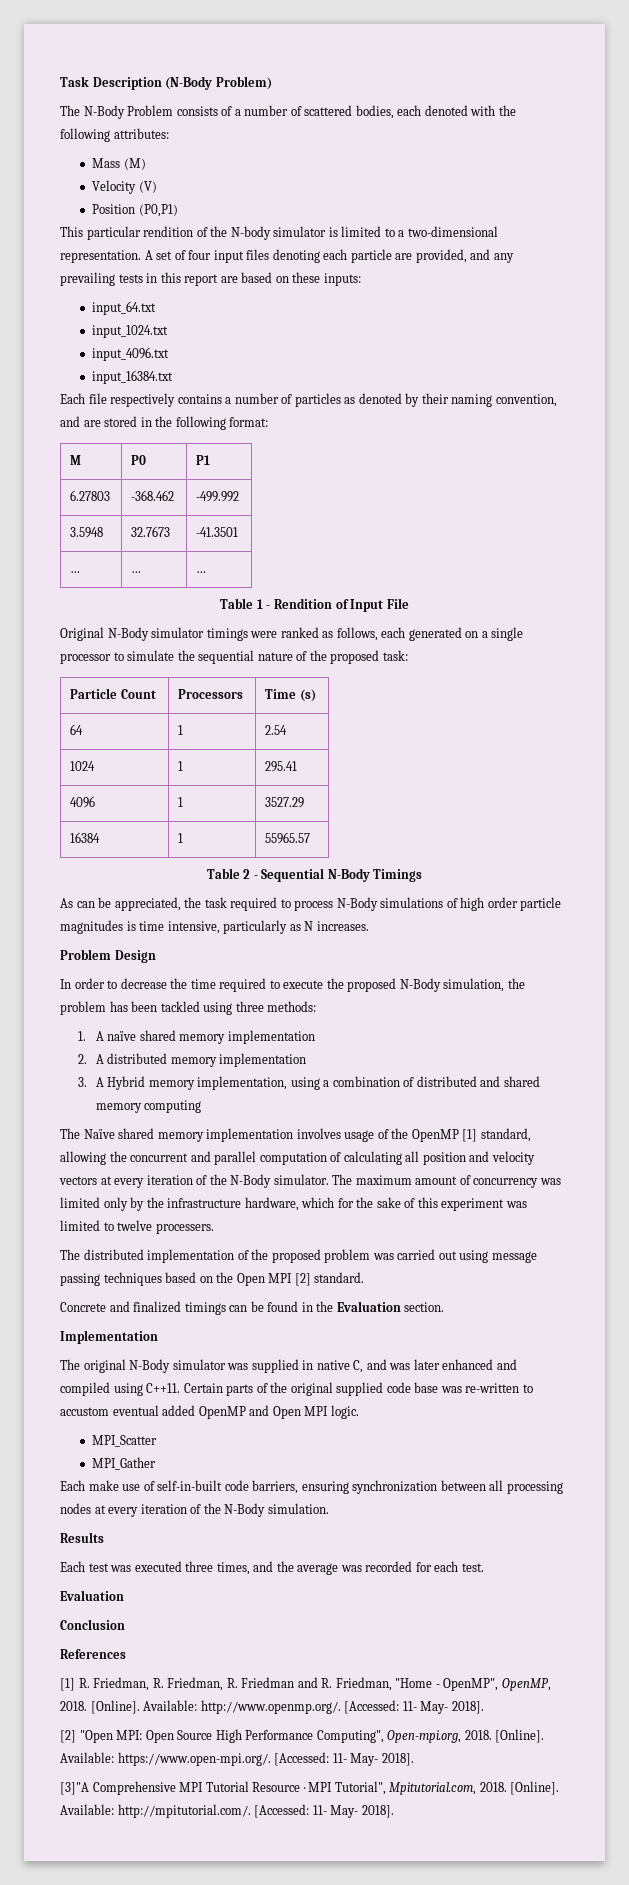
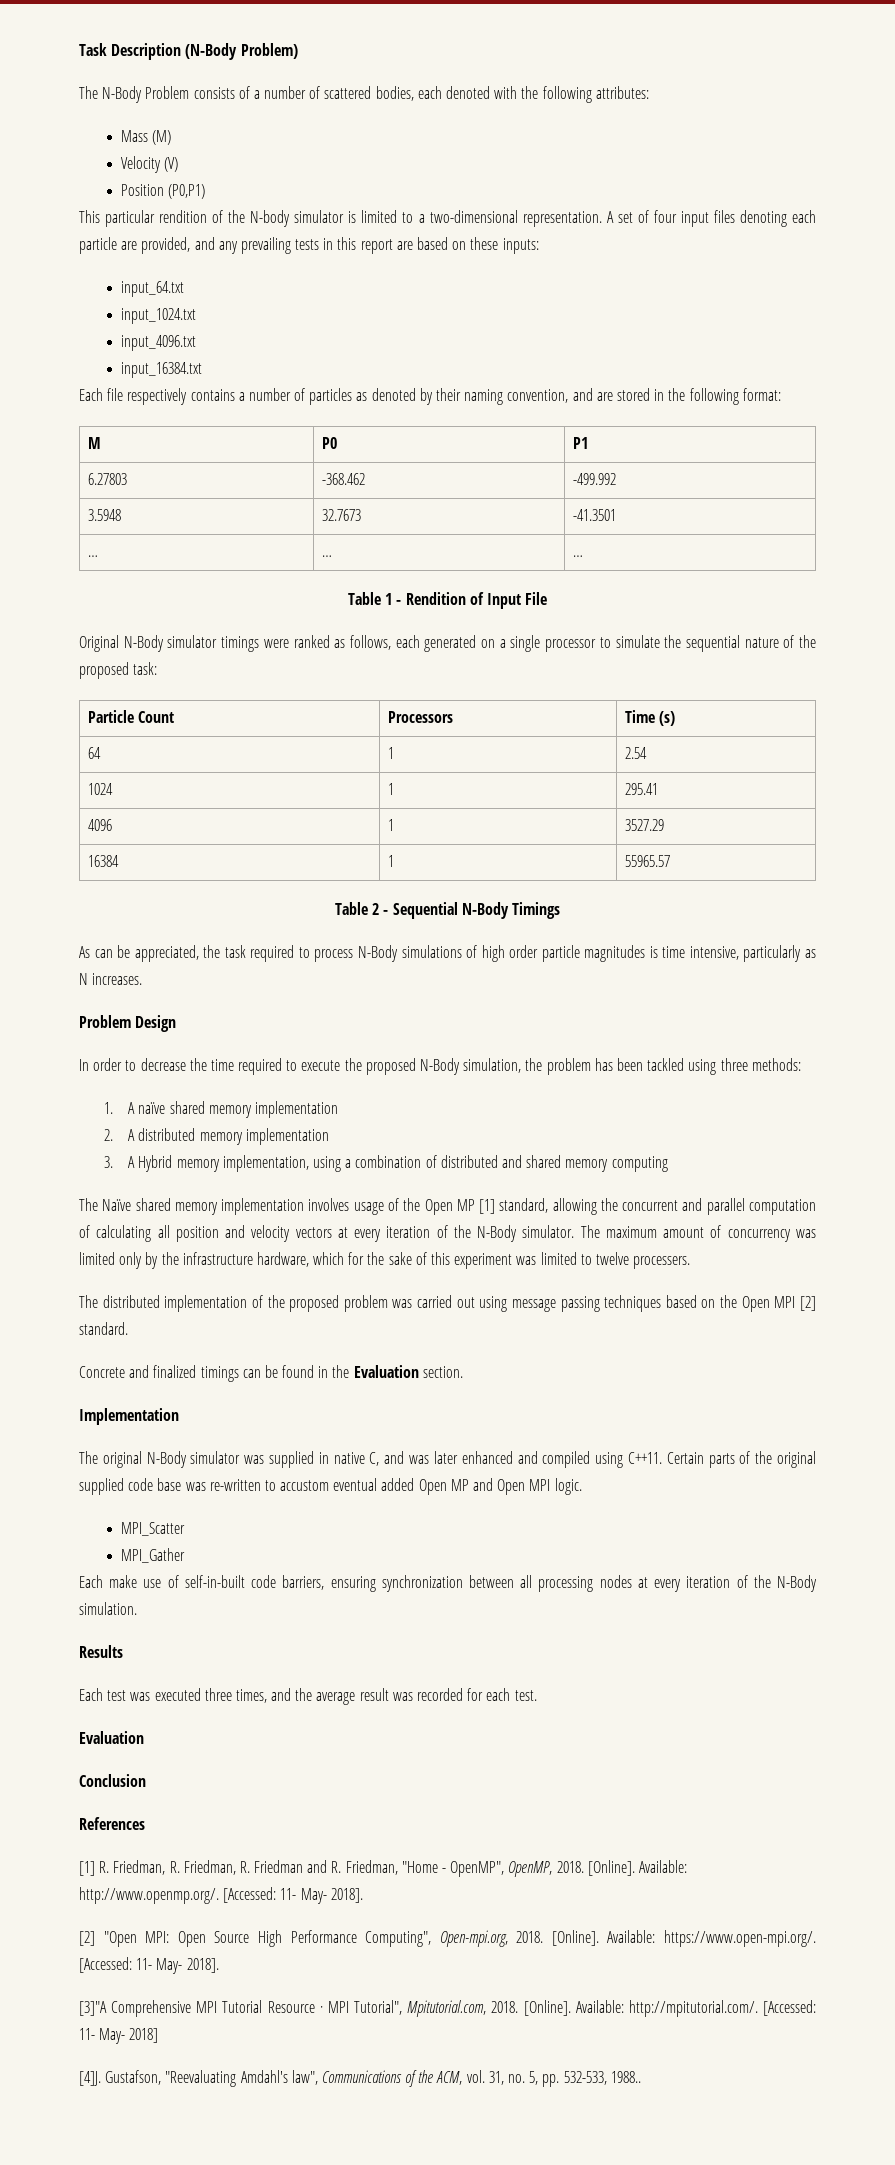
- The Naïve shared memory implementation involves usage of the OpenMP [1] standard, allowing the concurrent and parallel computation of calculating all position and velocity vectors at every iteration of the N-Body simulator.
+ The Naïve shared memory implementation involves usage of the Open MP [1] standard, allowing the concurrent and parallel computation of calculating all position and velocity vectors at every iteration of the N-Body simulator.
- Certain parts of the original supplied code base was re-written to accustom eventual added OpenMP and Open MPI logic.
+ Certain parts of the original supplied code base was re-written to accustom eventual added Open MP and Open MPI logic.
- Each test was executed three times, and the average was recorded for each test.
+ Each test was executed three times, and the average result was recorded for each test.
- Available: http://mpitutorial.com/. [Accessed: 11- May- 2018].
+ Available: http://mpitutorial.com/. [Accessed: 11- May- 2018]
+ [4]J. Gustafson, "Reevaluating Amdahl's law", Communications of the ACM, vol. 31, no. 5, pp. 532-533, 1988..

